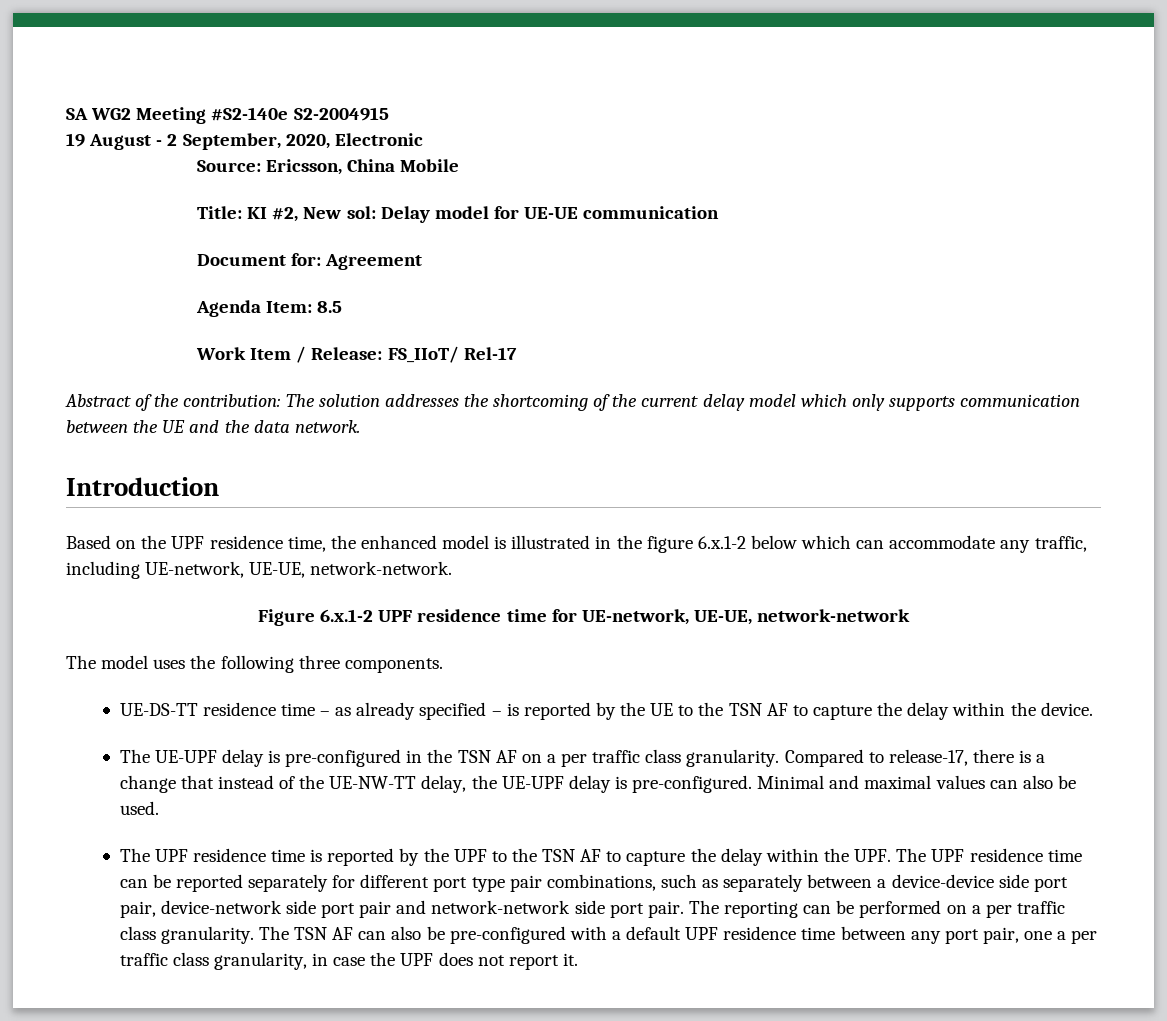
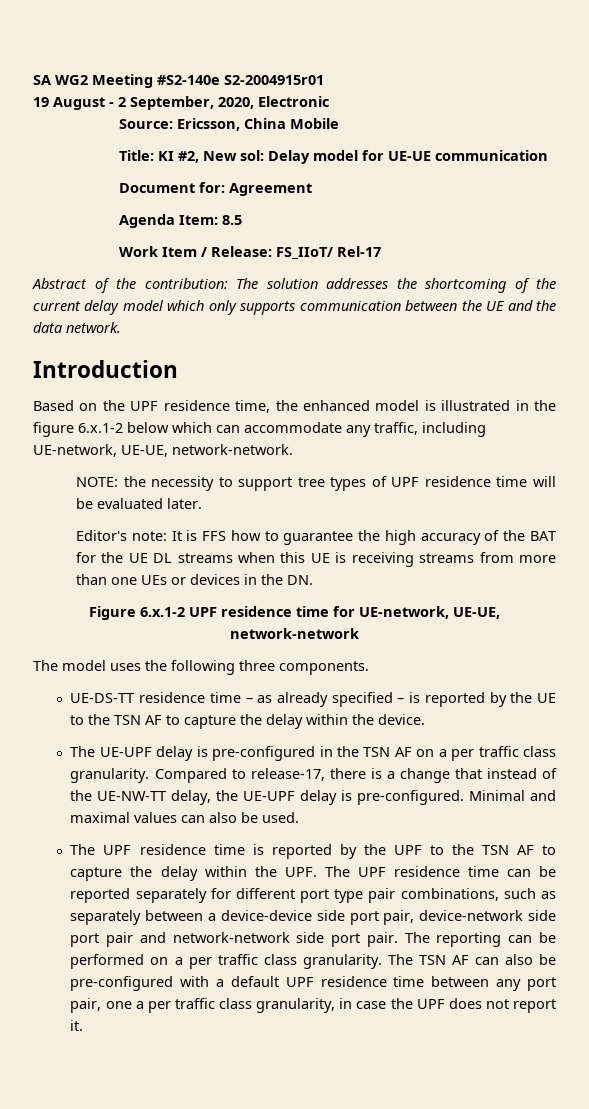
- SA WG2 Meeting #S2-140e S2-2004915
+ SA WG2 Meeting #S2-140e S2-2004915r01
+ NOTE: the necessity to support tree types of UPF residence time will be evaluated later.
+ Editor's note: It is FFS how to guarantee the high accuracy of the BAT for the UE DL streams when this UE is receiving streams from more than one UEs or devices in the DN.

